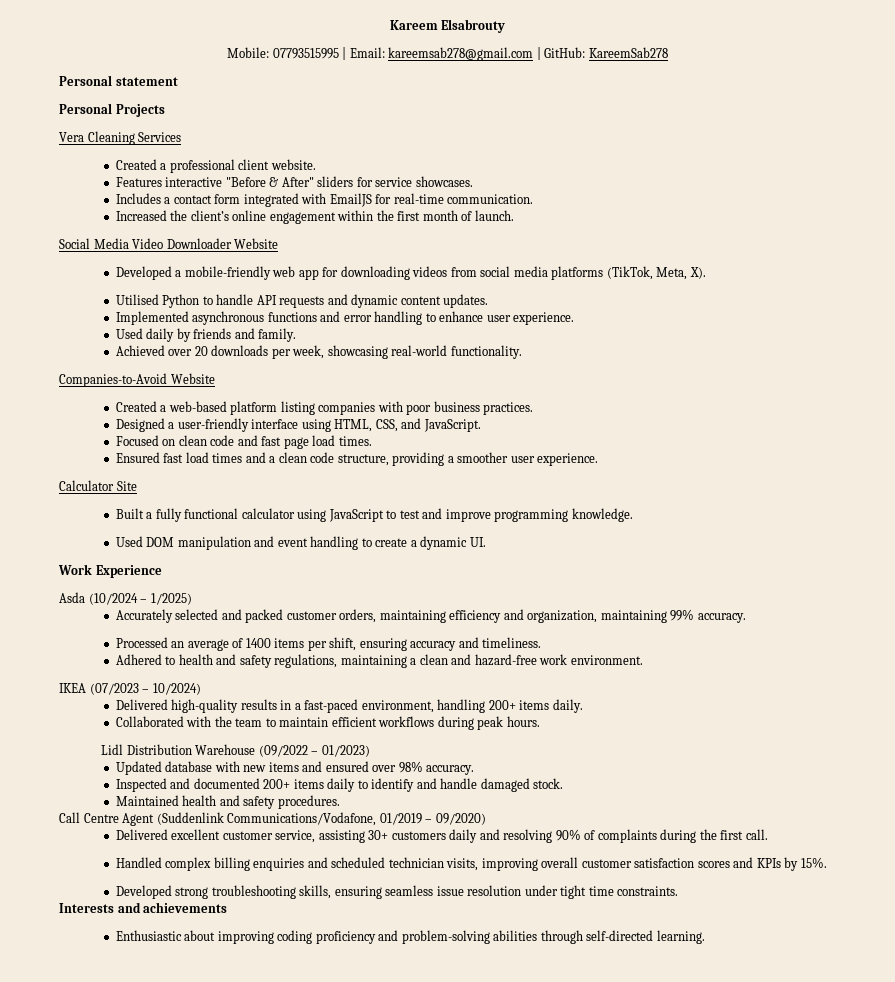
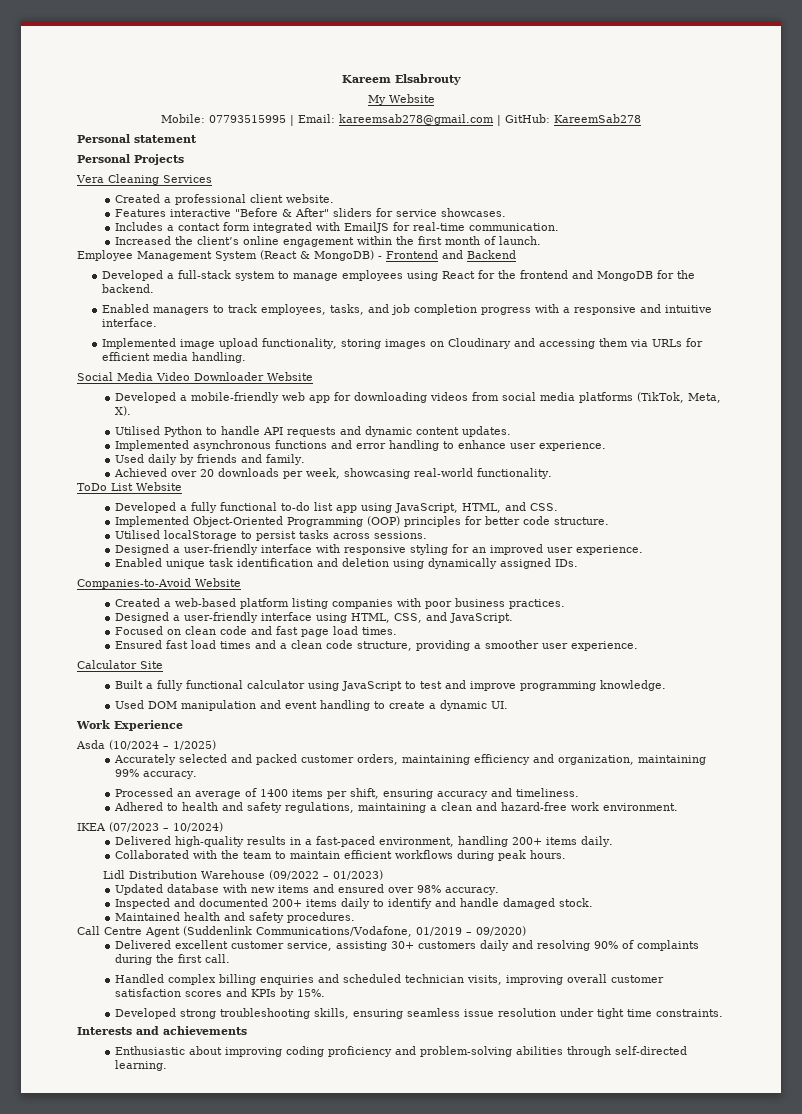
+ My Website
+ Employee Management System (React & MongoDB) - Frontend and Backend
+ Developed a full-stack system to manage employees using React for the frontend and MongoDB for the backend.
+ Enabled managers to track employees, tasks, and job completion progress with a responsive and intuitive interface.
+ Implemented image upload functionality, storing images on Cloudinary and accessing them via URLs for efficient media handling.
+ ToDo List Website
+ Developed a fully functional to-do list app using JavaScript, HTML, and CSS.
+ Implemented Object-Oriented Programming (OOP) principles for better code structure.
+ Utilised localStorage to persist tasks across sessions.
+ Designed a user-friendly interface with responsive styling for an improved user experience.
+ Enabled unique task identification and deletion using dynamically assigned IDs.

